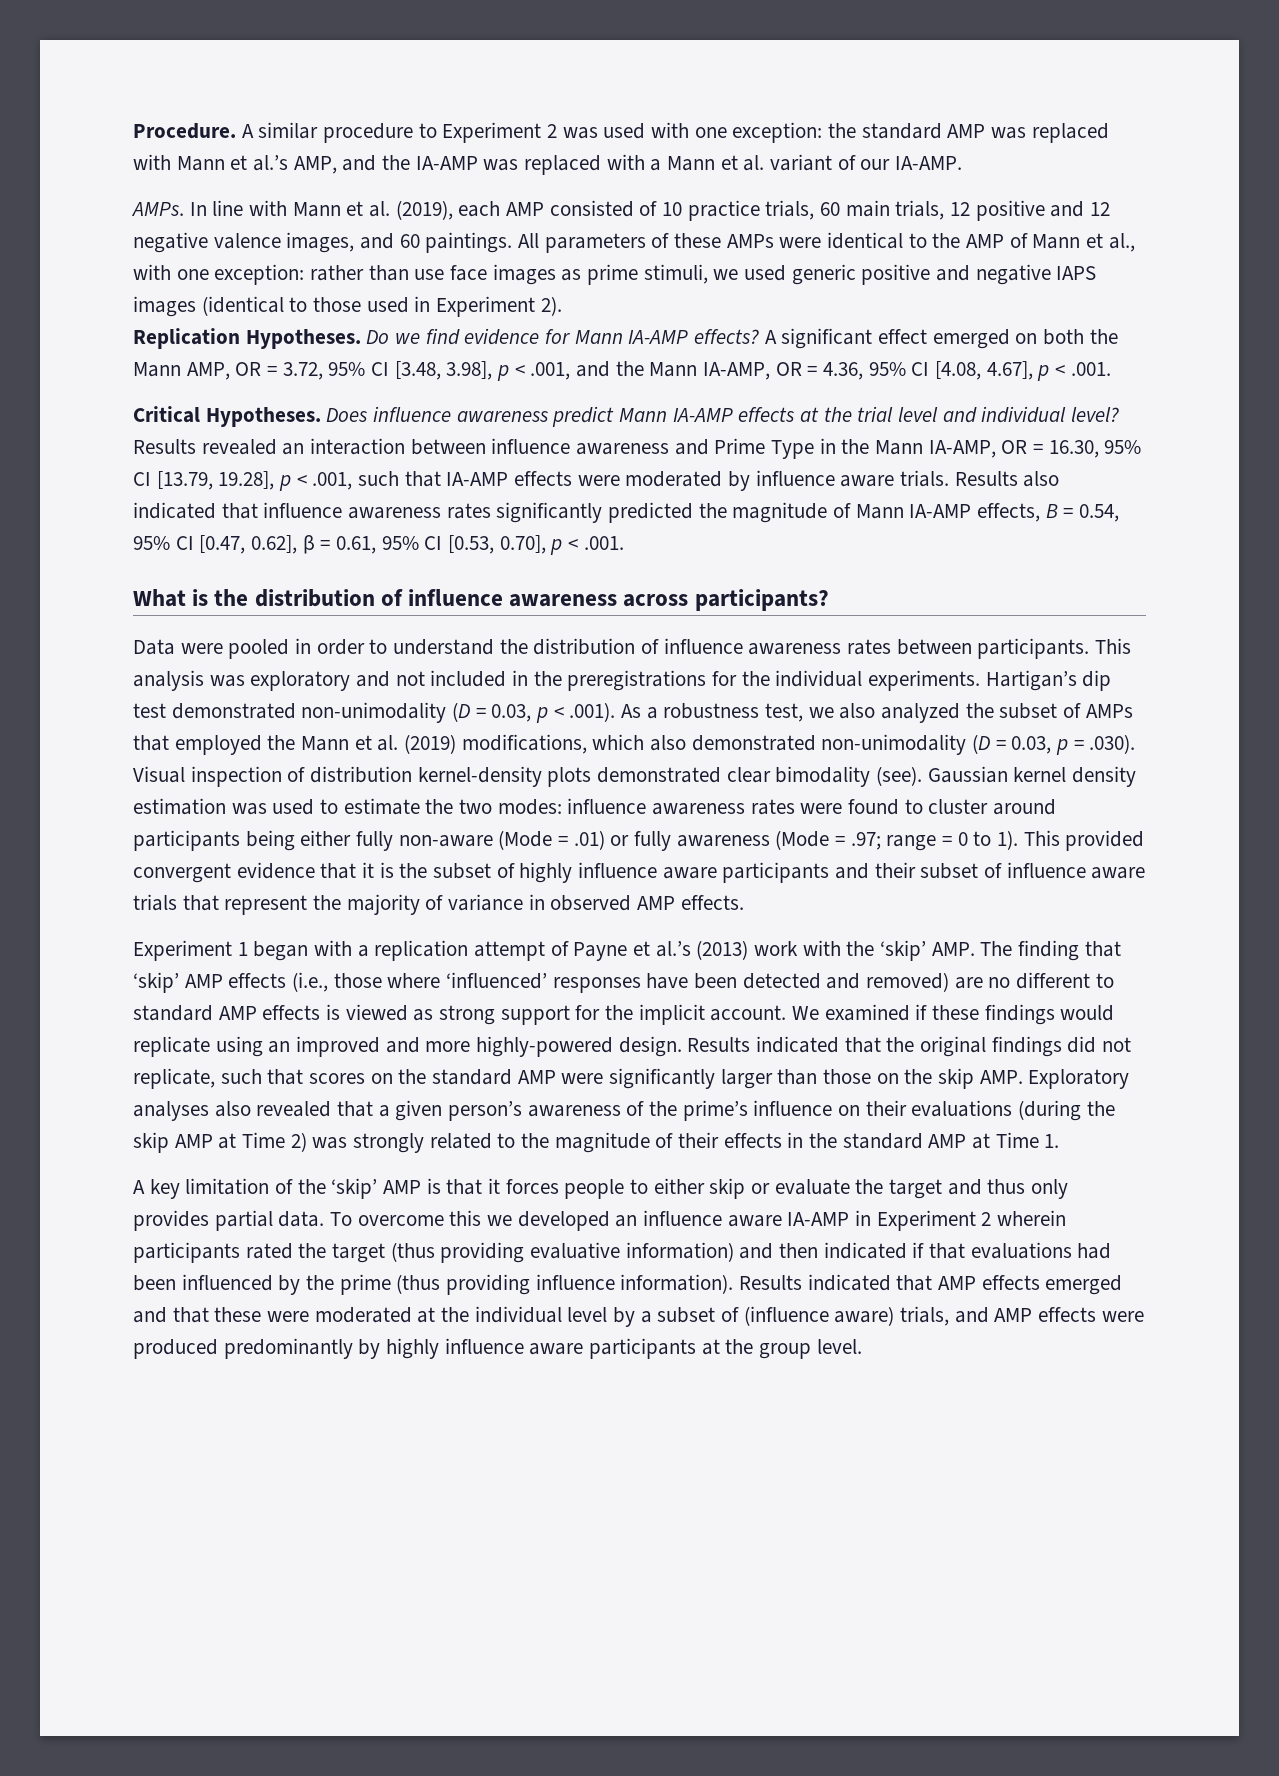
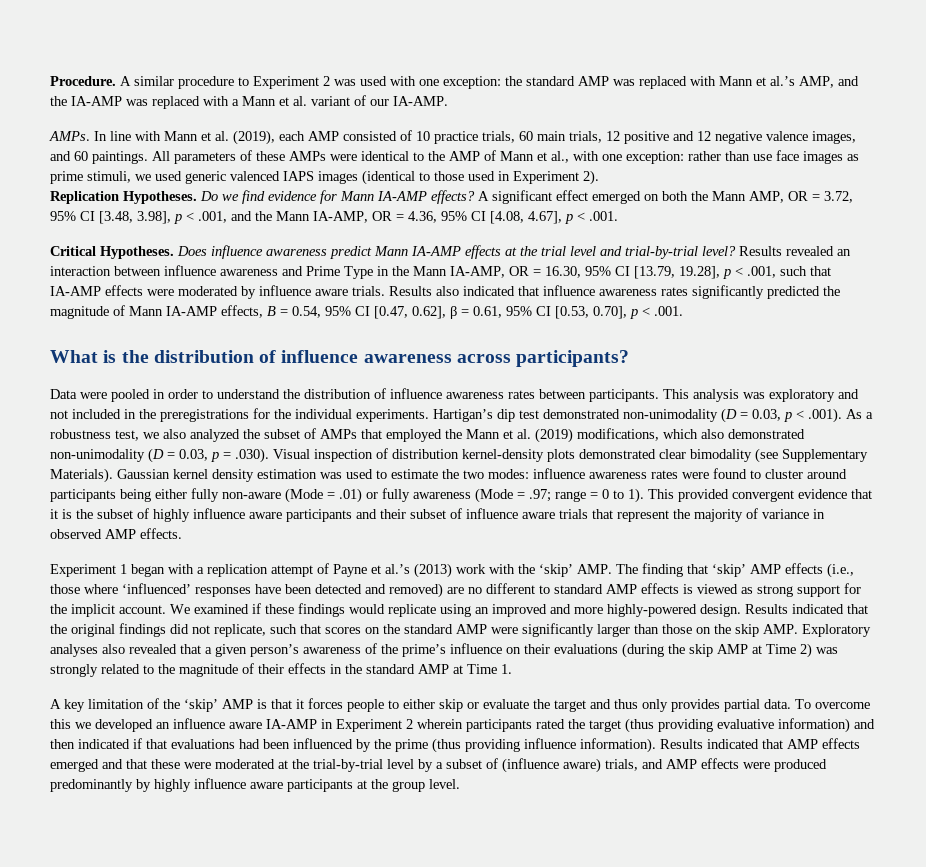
- All parameters of these AMPs were identical to the AMP of Mann et al., with one exception: rather than use face images as prime stimuli, we used generic positive and negative IAPS images (identical to those used in Experiment 2).
+ All parameters of these AMPs were identical to the AMP of Mann et al., with one exception: rather than use face images as prime stimuli, we used generic valenced IAPS images (identical to those used in Experiment 2).
- Does influence awareness predict Mann IA-AMP effects at the trial level and individual level?
+ Does influence awareness predict Mann IA-AMP effects at the trial level and trial-by-trial level?
- Hartigan’s dip test demonstrated non-unimodality (D = 0.03, p < .001). As a robustness test, we also analyzed the subset of AMPs that employed the Mann et al. (2019) modifications, which also demonstrated non-unimodality (D = 0.03, p = .030). Visual inspection of distribution kernel-density plots demonstrated clear bimodality (see).
+ Hartigan’s dip test demonstrated non-unimodality (D = 0.03, p < .001). As a robustness test, we also analyzed the subset of AMPs that employed the Mann et al. (2019) modifications, which also demonstrated non-unimodality (D = 0.03, p = .030). Visual inspection of distribution kernel-density plots demonstrated clear bimodality (see Supplementary Materials).
- Results indicated that AMP effects emerged and that these were moderated at the individual level by a subset of (influence aware) trials, and AMP effects were produced predominantly by highly influence aware participants at the group level.
+ Results indicated that AMP effects emerged and that these were moderated at the trial-by-trial level by a subset of (influence aware) trials, and AMP effects were produced predominantly by highly influence aware participants at the group level.

